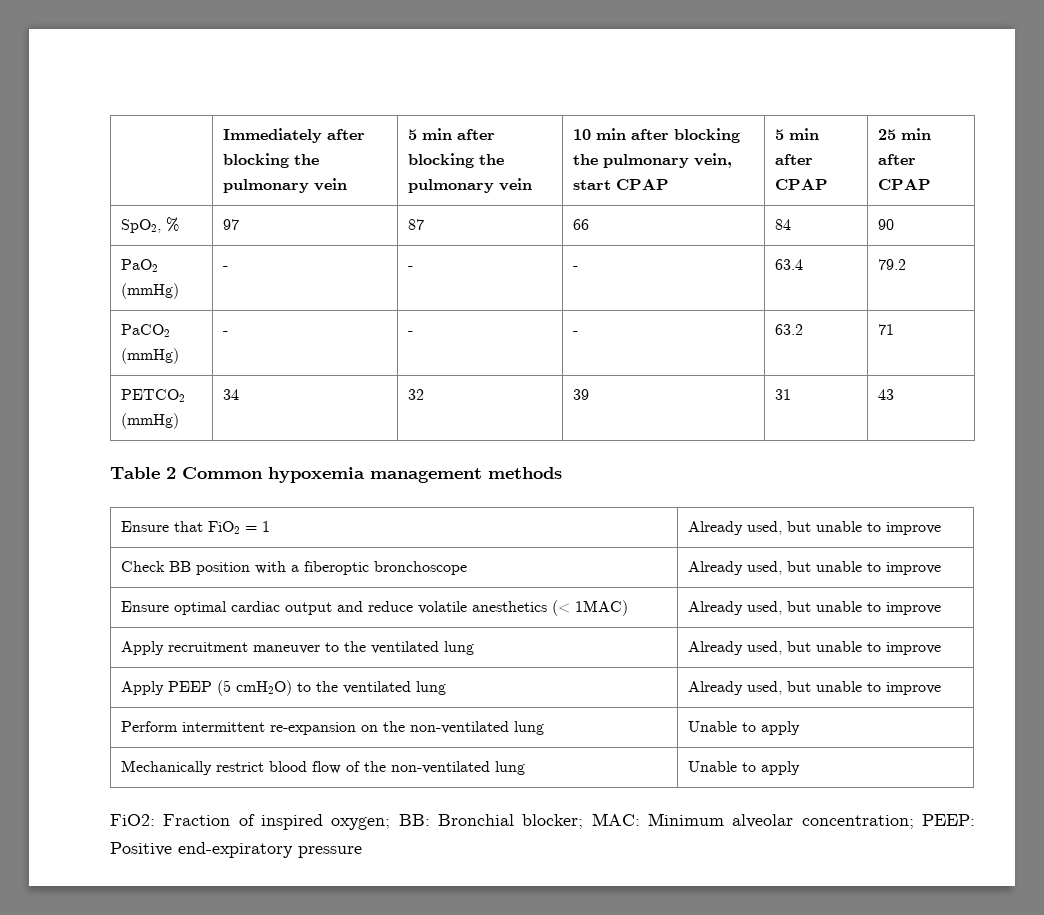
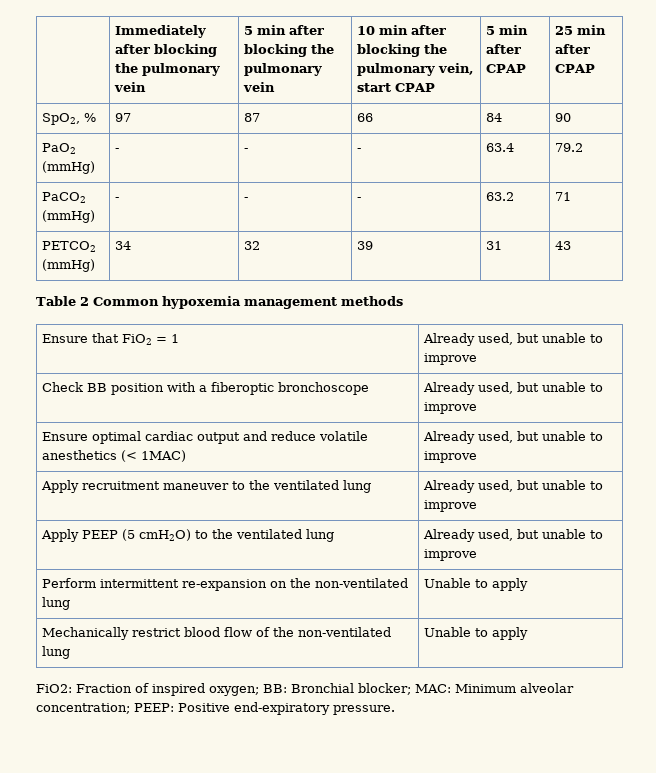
- FiO2: Fraction of inspired oxygen; BB: Bronchial blocker; MAC: Minimum alveolar concentration; PEEP: Positive end-expiratory pressure
+ FiO2: Fraction of inspired oxygen; BB: Bronchial blocker; MAC: Minimum alveolar concentration; PEEP: Positive end-expiratory pressure.

